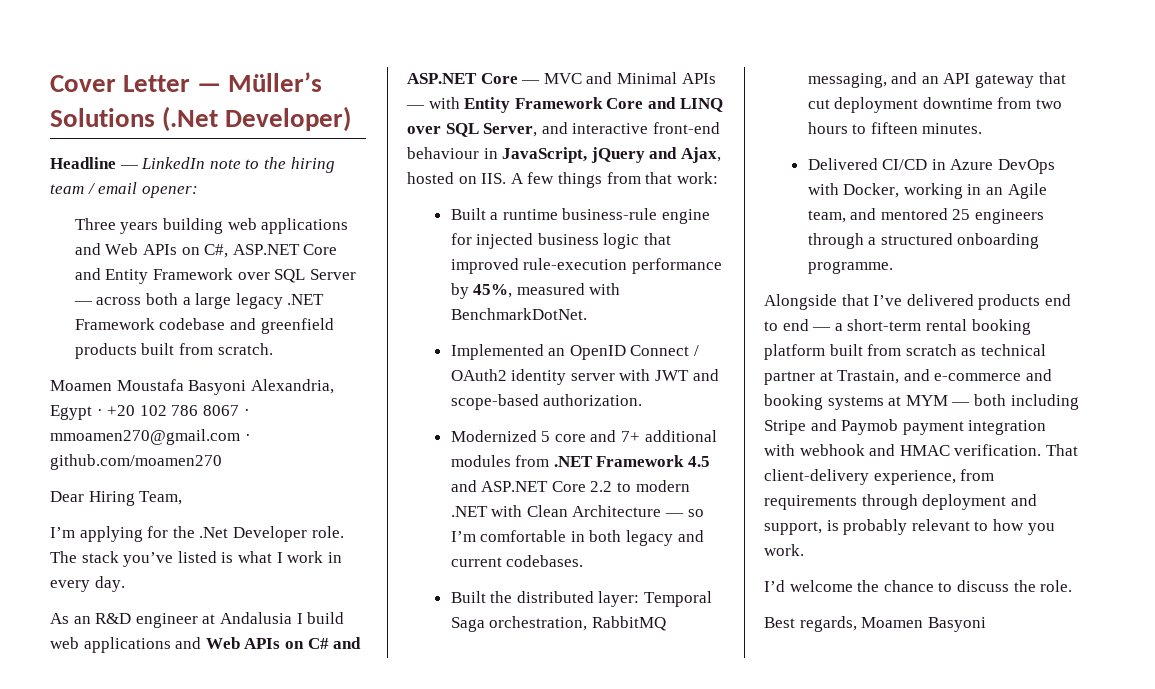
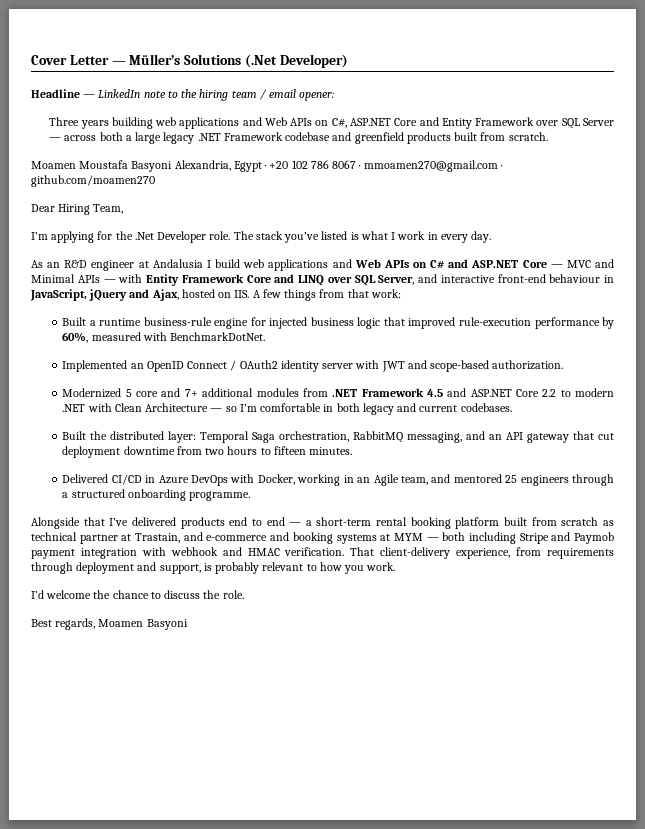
- Built a runtime business-rule engine for injected business logic that improved rule-execution performance by 45%, measured with BenchmarkDotNet.
+ Built a runtime business-rule engine for injected business logic that improved rule-execution performance by 60%, measured with BenchmarkDotNet.

